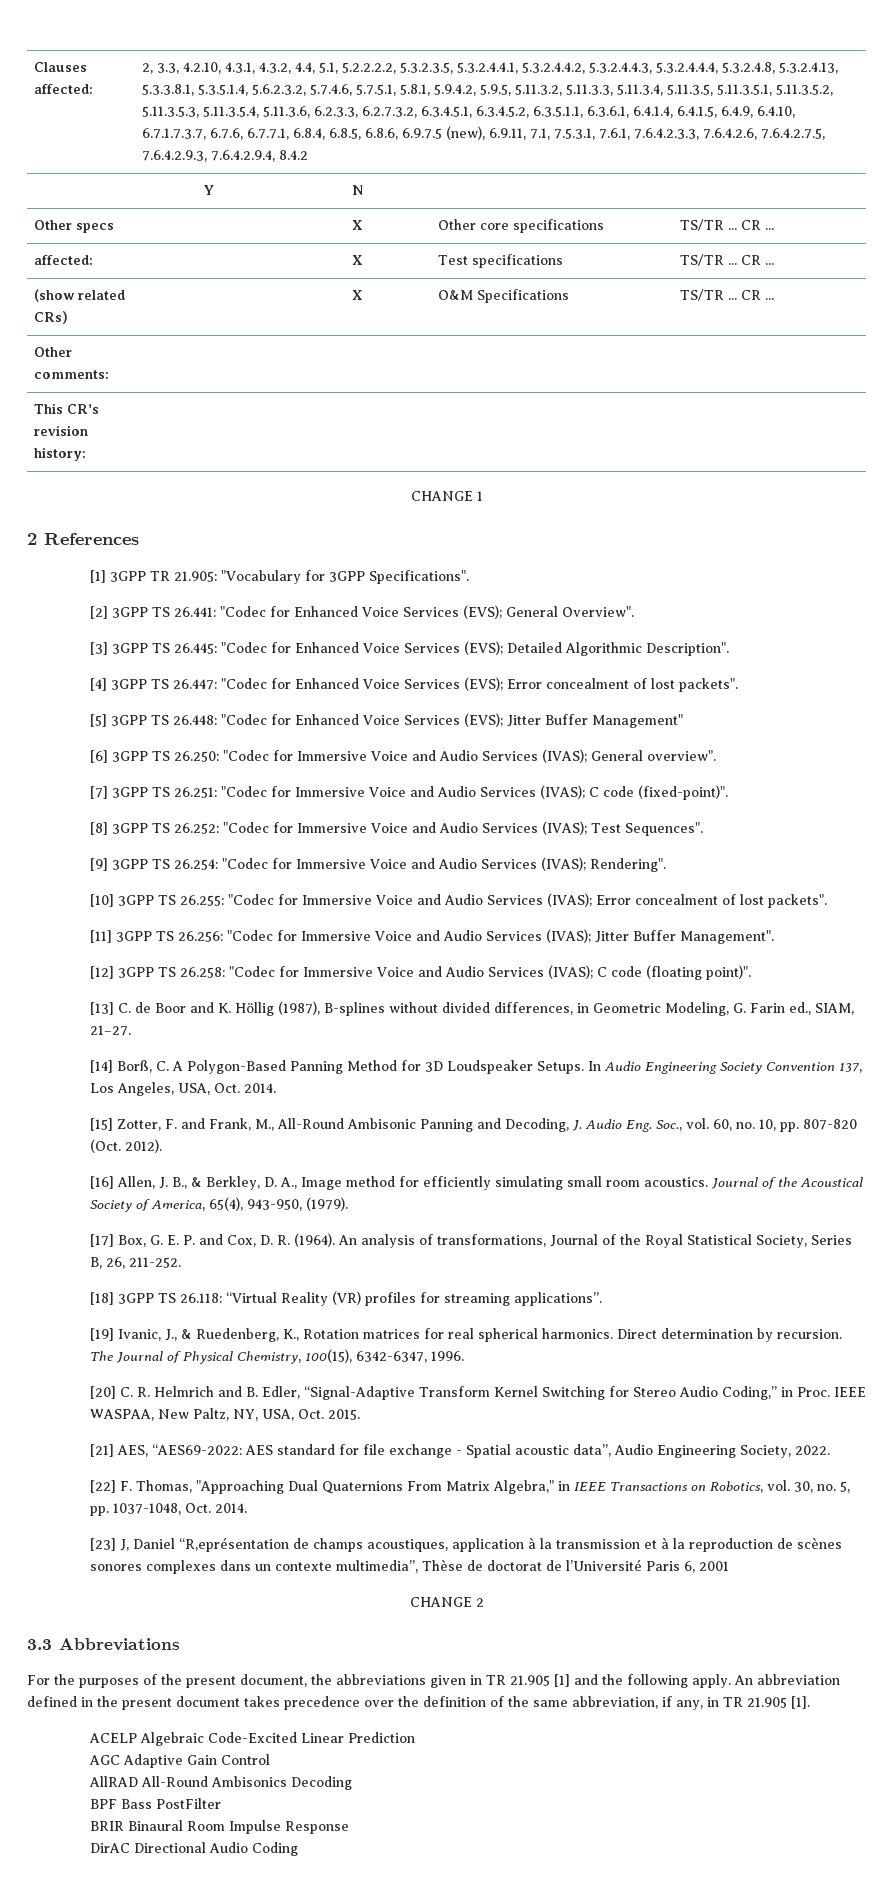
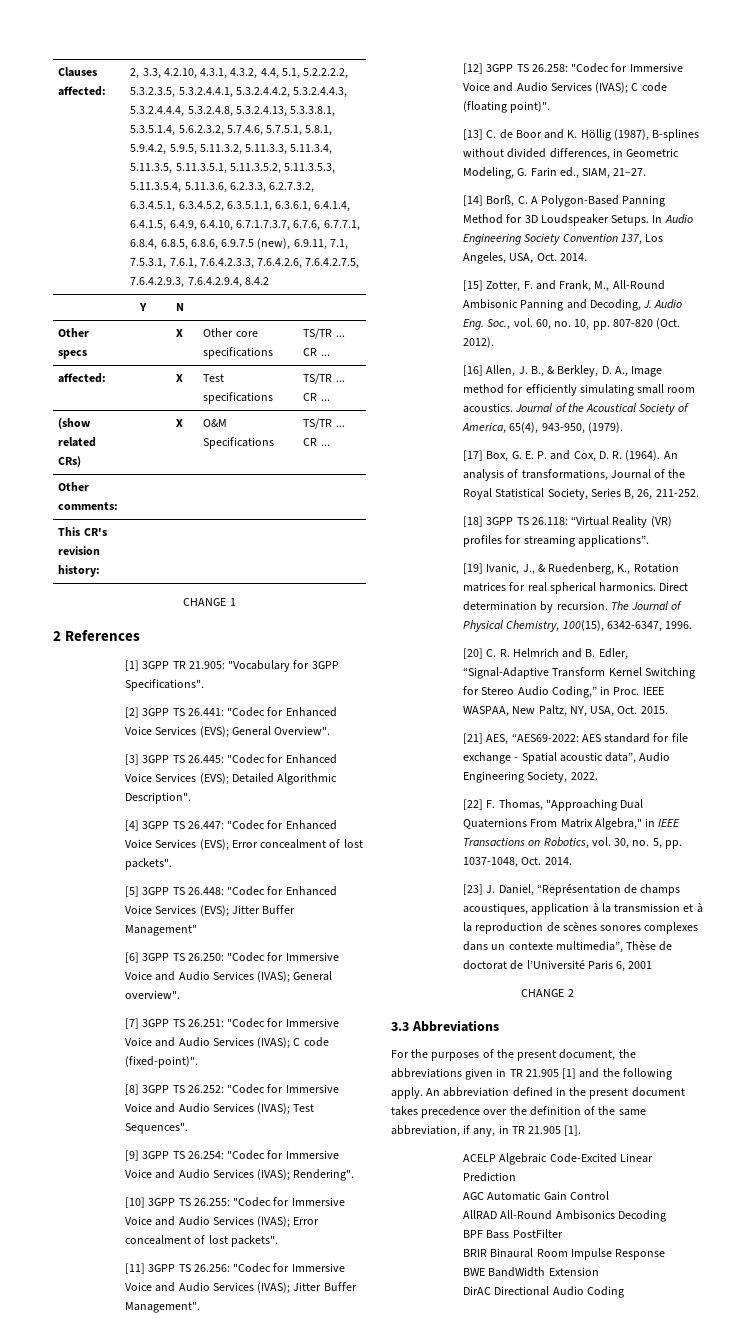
- [23] J, Daniel “R,eprésentation de champs acoustiques, application à la transmission et à la reproduction de scènes sonores complexes dans un contexte multimedia”, Thèse de doctorat de l’Université Paris 6, 2001
+ [23] J. Daniel, “Représentation de champs acoustiques, application à la transmission et à la reproduction de scènes sonores complexes dans un contexte multimedia”, Thèse de doctorat de l’Université Paris 6, 2001
- AGC Adaptive Gain Control
+ AGC Automatic Gain Control
+ BWE BandWidth Extension

